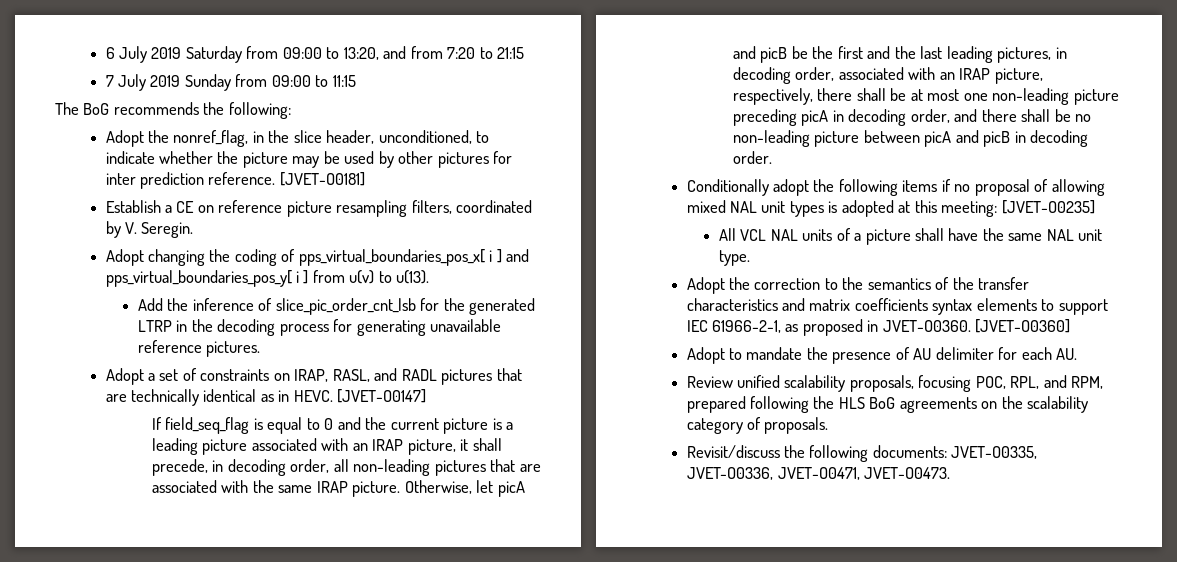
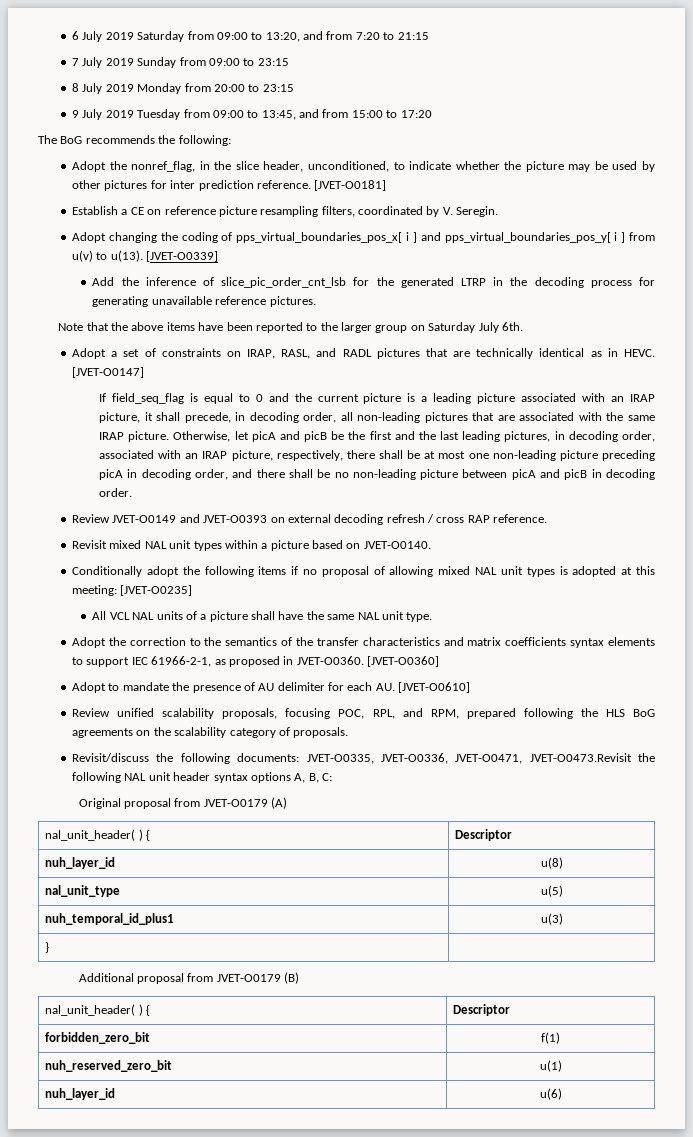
- 7 July 2019 Sunday from 09:00 to 11:15
+ 7 July 2019 Sunday from 09:00 to 23:15
+ 8 July 2019 Monday from 20:00 to 23:15
+ 9 July 2019 Tuesday from 09:00 to 13:45, and from 15:00 to 17:20
+ [JVET-O0339]
+ Note that the above items have been reported to the larger group on Saturday July 6th.
+ Review JVET-O0149 and JVET-O0393 on external decoding refresh / cross RAP reference.
+ Revisit mixed NAL unit types within a picture based on JVET-O0140.
- Adopt to mandate the presence of AU delimiter for each AU.
+ Adopt to mandate the presence of AU delimiter for each AU. [JVET-O0610]
- Revisit/discuss the following documents: JVET-O0335, JVET-O0336, JVET-O0471, JVET-O0473.
+ Revisit/discuss the following documents: JVET-O0335, JVET-O0336, JVET-O0471, JVET-O0473.Revisit the following NAL unit header syntax options A, B, C:
+ Original proposal from JVET-O0179 (A)
+ nal_unit_header( ) { | Descriptor
+ nuh_layer_id | u(8)
+ nal_unit_type | u(5)
+ nuh_temporal_id_plus1 | u(3)
+ } |
+ Additional proposal from JVET-O0179 (B)
+ nal_unit_header( ) { | Descriptor
+ forbidden_zero_bit | f(1)
+ nuh_reserved_zero_bit | u(1)
+ nuh_layer_id | u(6)

